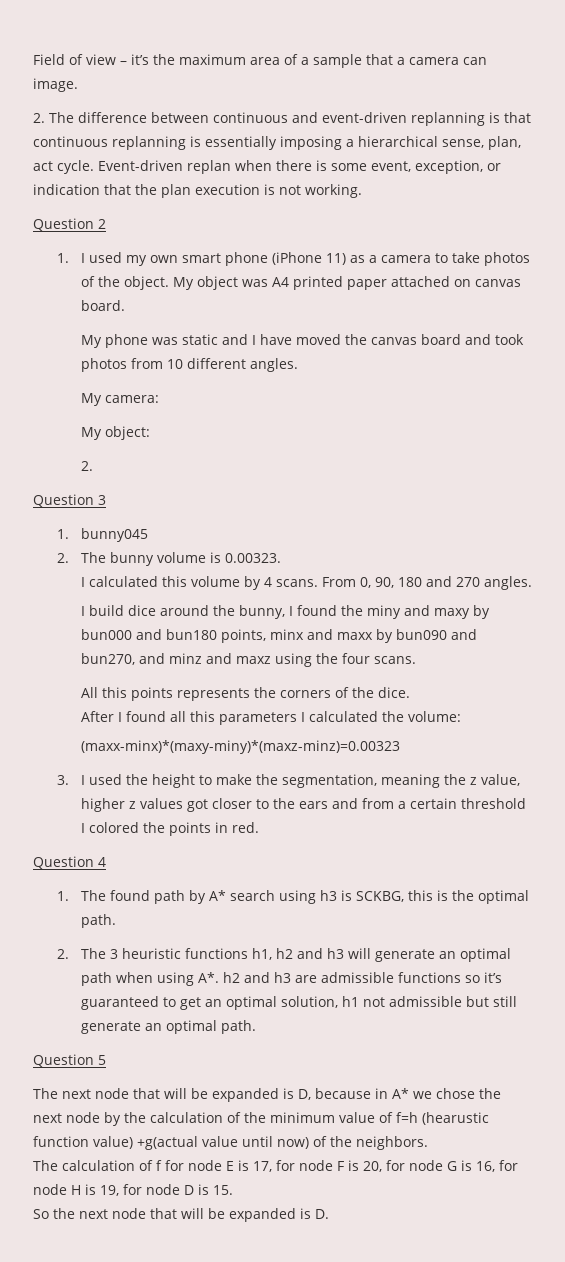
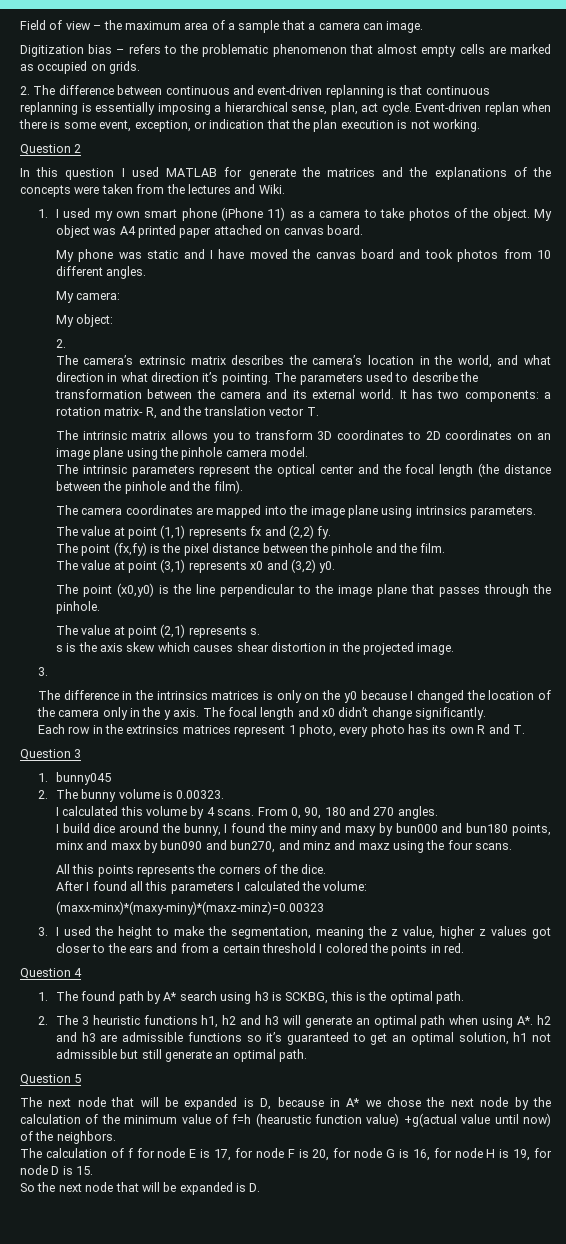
- Field of view – it’s the maximum area of a sample that a camera can image.
+ Field of view – the maximum area of a sample that a camera can image.
+ Digitization bias – refers to the problematic phenomenon that almost empty cells are marked as occupied on grids.
+ In this question I used MATLAB for generate the matrices and the explanations of the concepts were taken from the lectures and Wiki.
+ The camera’s extrinsic matrix describes the camera’s location in the world, and what direction in what direction it’s pointing. The parameters used to describe the transformation between the camera and its external world. It has two components: a rotation matrix- R, and the translation vector T.
+ The intrinsic matrix allows you to transform 3D coordinates to 2D coordinates on an image plane using the pinhole camera model.
+ The intrinsic parameters represent the optical center and the focal length (the distance between the pinhole and the film).
+ The camera coordinates are mapped into the image plane using intrinsics parameters.
+ The value at point (1,1) represents fx and (2,2) fy.
+ The point (fx,fy) is the pixel distance between the pinhole and the film.
+ The value at point (3,1) represents x0 and (3,2) y0.
+ The point (x0,y0) is the line perpendicular to the image plane that passes through the pinhole.
+ The value at point (2,1) represents s.
+ s is the axis skew which causes shear distortion in the projected image.
+ 3.
+ The difference in the intrinsics matrices is only on the y0 because I changed the location of the camera only in the y axis. The focal length and x0 didn’t change significantly.
+ Each row in the extrinsics matrices represent 1 photo, every photo has its own R and T.

